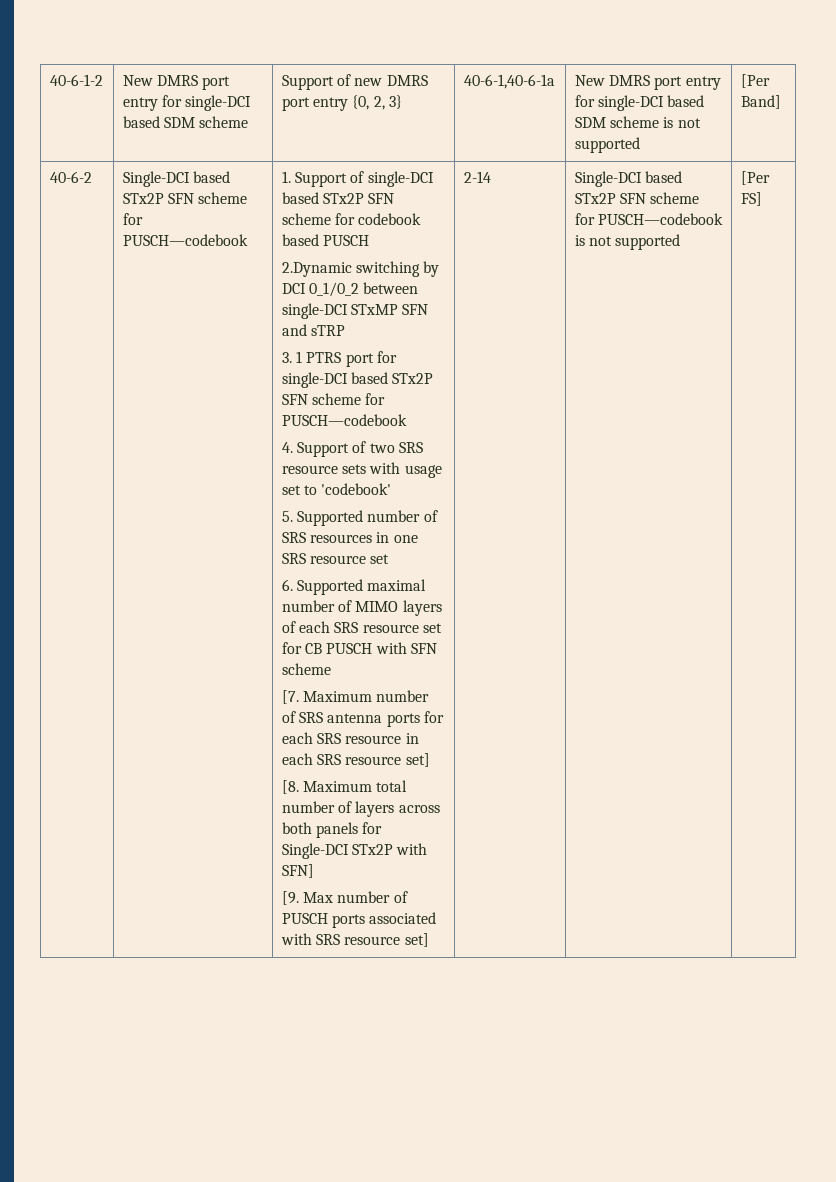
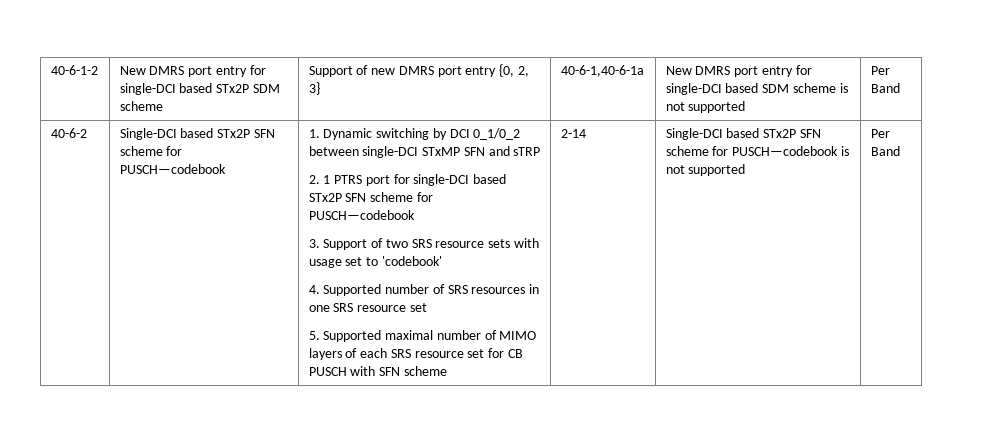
- 40-6-1-2 | New DMRS port entry for single-DCI based SDM scheme | Support of new DMRS port entry {0, 2, 3} | 40-6-1,40-6-1a | New DMRS port entry for single-DCI based SDM scheme is not supported | [Per Band]
+ 40-6-1-2 | New DMRS port entry for single-DCI based STx2P SDM scheme | Support of new DMRS port entry {0, 2, 3} | 40-6-1,40-6-1a | New DMRS port entry for single-DCI based SDM scheme is not supported | Per Band
- 1. Support of single-DCI based STx2P SFN scheme for codebook based PUSCH
- 2.Dynamic switching by DCI 0_1/0_2 between single-DCI STxMP SFN and sTRP
+ 1. Dynamic switching by DCI 0_1/0_2 between single-DCI STxMP SFN and sTRP
- 3. 1 PTRS port for single-DCI based STx2P SFN scheme for PUSCH—codebook
+ 2. 1 PTRS port for single-DCI based STx2P SFN scheme for PUSCH—codebook
- 4. Support of two SRS resource sets with usage set to 'codebook'
+ 3. Support of two SRS resource sets with usage set to 'codebook'
- 5. Supported number of SRS resources in one SRS resource set
+ 4. Supported number of SRS resources in one SRS resource set
- 6. Supported maximal number of MIMO layers of each SRS resource set for CB PUSCH with SFN scheme
+ 5. Supported maximal number of MIMO layers of each SRS resource set for CB PUSCH with SFN scheme
- [7. Maximum number of SRS antenna ports for each SRS resource in each SRS resource set]
- [8. Maximum total number of layers across both panels for Single-DCI STx2P with SFN]
- [9. Max number of PUSCH ports associated with SRS resource set]
- Single-DCI based STx2P SFN scheme for PUSCH—codebook is not supported | [Per FS]
+ Single-DCI based STx2P SFN scheme for PUSCH—codebook is not supported | Per Band

